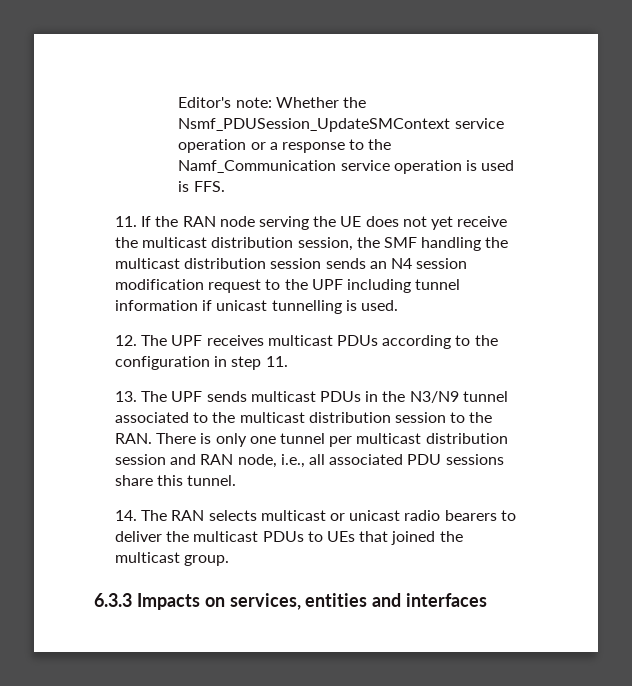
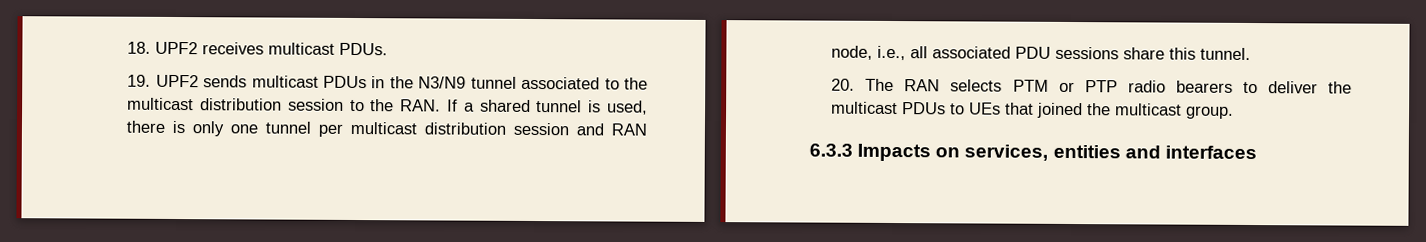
- Editor's note: Whether the Nsmf_PDUSession_UpdateSMContext service operation or a response to the Namf_Communication service operation is used is FFS.
- 11. If the RAN node serving the UE does not yet receive the multicast distribution session, the SMF handling the multicast distribution session sends an N4 session modification request to the UPF including tunnel information if unicast tunnelling is used.
- 12. The UPF receives multicast PDUs according to the configuration in step 11.
- 13. The UPF sends multicast PDUs in the N3/N9 tunnel associated to the multicast distribution session to the RAN. There is only one tunnel per multicast distribution session and RAN node, i.e., all associated PDU sessions share this tunnel.
+ 18. UPF2 receives multicast PDUs.
+ 19. UPF2 sends multicast PDUs in the N3/N9 tunnel associated to the multicast distribution session to the RAN. If a shared tunnel is used, there is only one tunnel per multicast distribution session and RAN node, i.e., all associated PDU sessions share this tunnel.
- 14. The RAN selects multicast or unicast radio bearers to deliver the multicast PDUs to UEs that joined the multicast group.
+ 20. The RAN selects PTM or PTP radio bearers to deliver the multicast PDUs to UEs that joined the multicast group.

